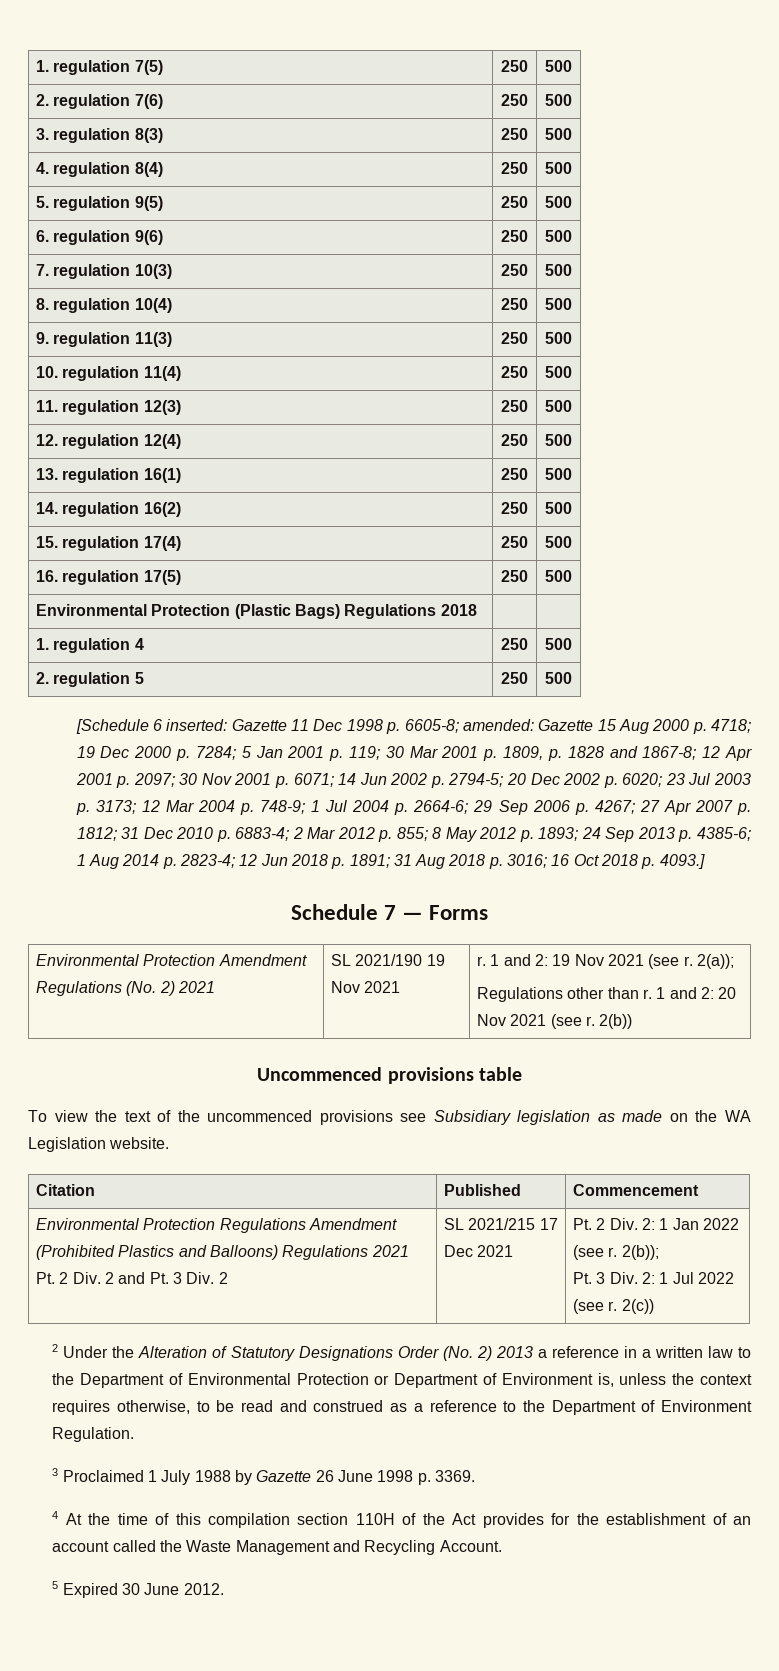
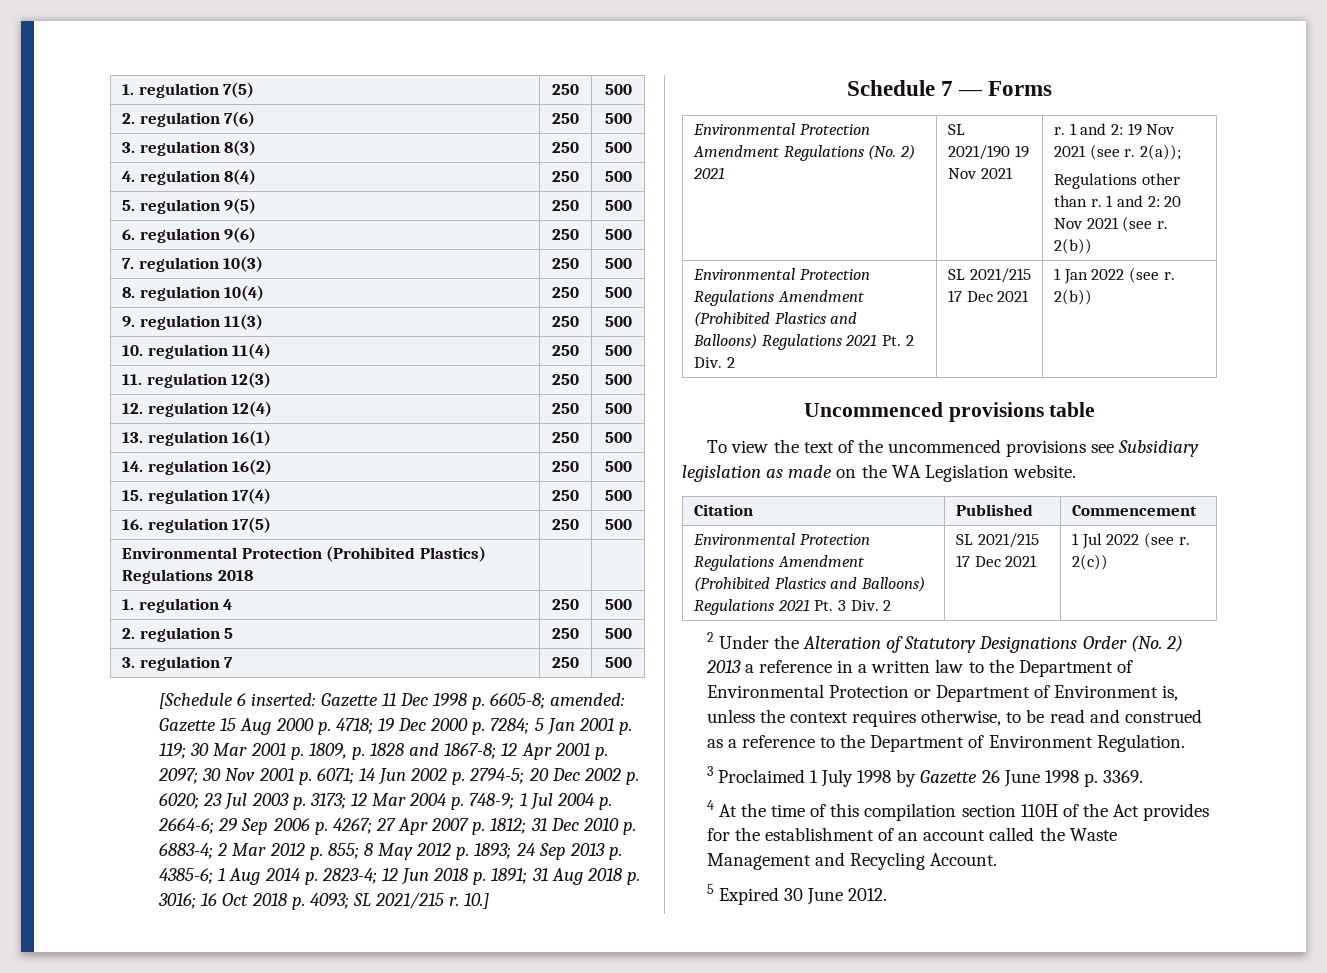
- Environmental Protection (Plastic Bags) Regulations 2018 | |
+ Environmental Protection (Prohibited Plastics) Regulations 2018 | |
+ 3. regulation 7 | 250 | 500
- 16 Oct 2018 p. 4093.]
+ 16 Oct 2018 p. 4093; SL 2021/215 r. 10.]
+ Environmental Protection Regulations Amendment (Prohibited Plastics and Balloons) Regulations 2021 Pt. 2 Div. 2 | SL 2021/215 17 Dec 2021 | 1 Jan 2022 (see r. 2(b))
- Environmental Protection Regulations Amendment (Prohibited Plastics and Balloons) Regulations 2021 Pt. 2 Div. 2 and Pt. 3 Div. 2
+ Environmental Protection Regulations Amendment (Prohibited Plastics and Balloons) Regulations 2021 Pt. 3 Div. 2
- Pt. 2 Div. 2: 1 Jan 2022 (see r. 2(b));
- Pt. 3 Div. 2: 1 Jul 2022 (see r.
+ 1 Jul 2022 (see r.
- 3 Proclaimed 1 July 1988 by Gazette 26 June 1998 p. 3369.
+ 3 Proclaimed 1 July 1998 by Gazette 26 June 1998 p. 3369.

